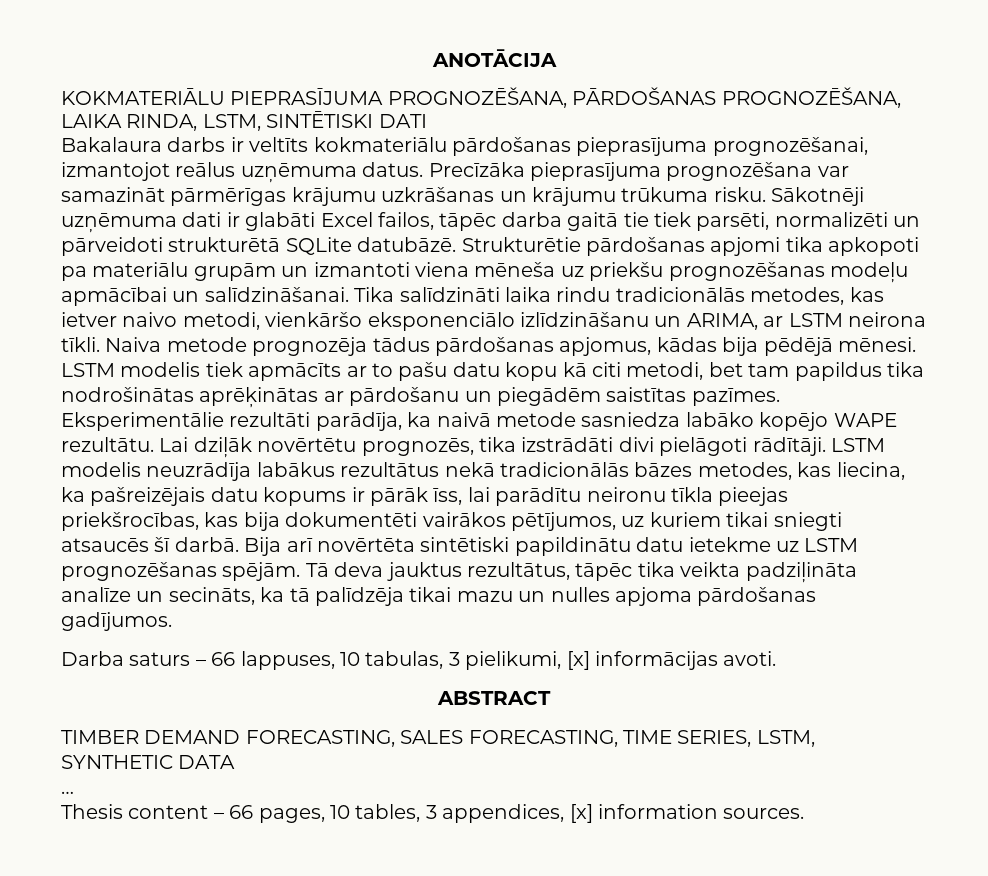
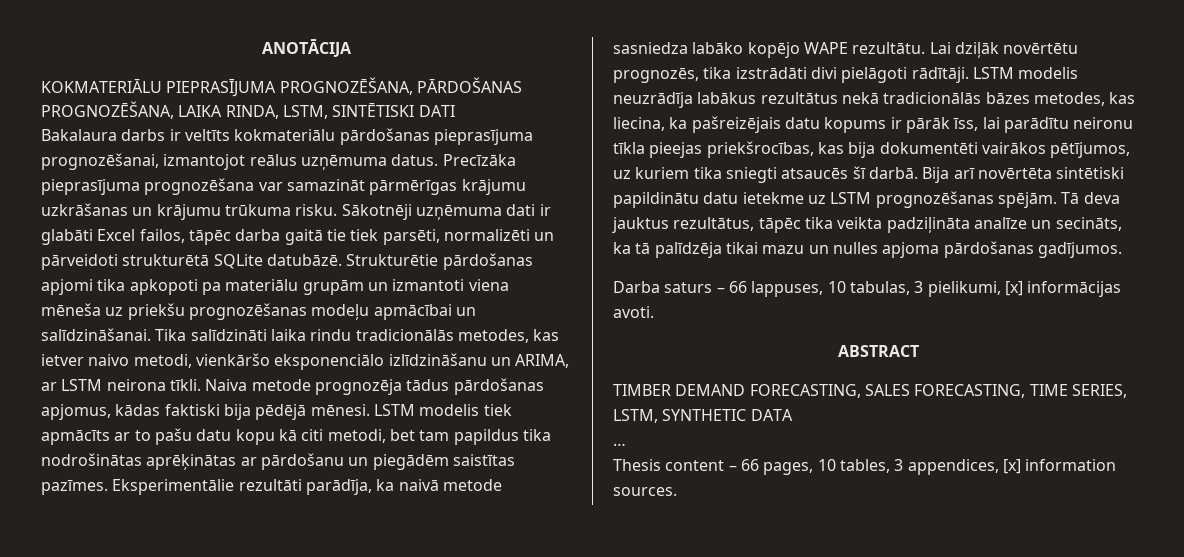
- Naiva metode prognozēja tādus pārdošanas apjomus, kādas bija pēdējā mēnesi.
+ Naiva metode prognozēja tādus pārdošanas apjomus, kādas faktiski bija pēdējā mēnesi.
- LSTM modelis neuzrādīja labākus rezultātus nekā tradicionālās bāzes metodes, kas liecina, ka pašreizējais datu kopums ir pārāk īss, lai parādītu neironu tīkla pieejas priekšrocības, kas bija dokumentēti vairākos pētījumos, uz kuriem tikai sniegti atsaucēs šī darbā.
+ LSTM modelis neuzrādīja labākus rezultātus nekā tradicionālās bāzes metodes, kas liecina, ka pašreizējais datu kopums ir pārāk īss, lai parādītu neironu tīkla pieejas priekšrocības, kas bija dokumentēti vairākos pētījumos, uz kuriem tika sniegti atsaucēs šī darbā.

